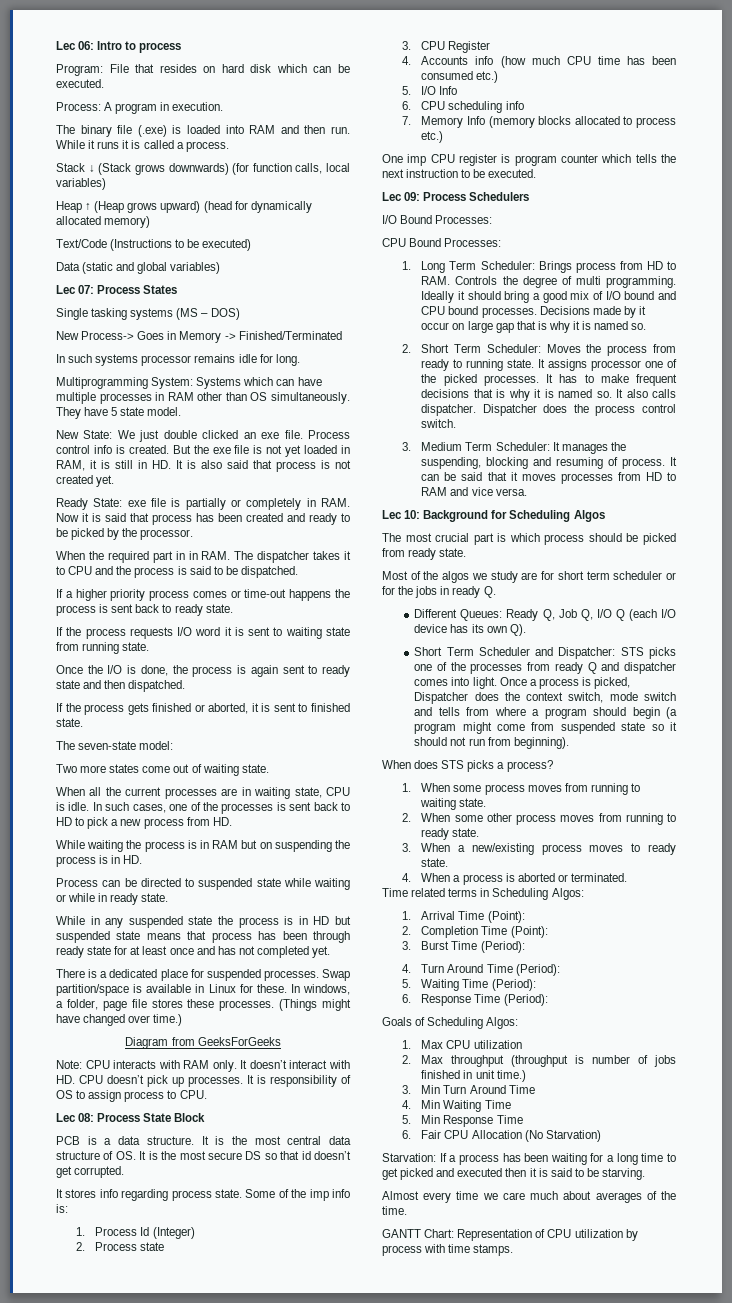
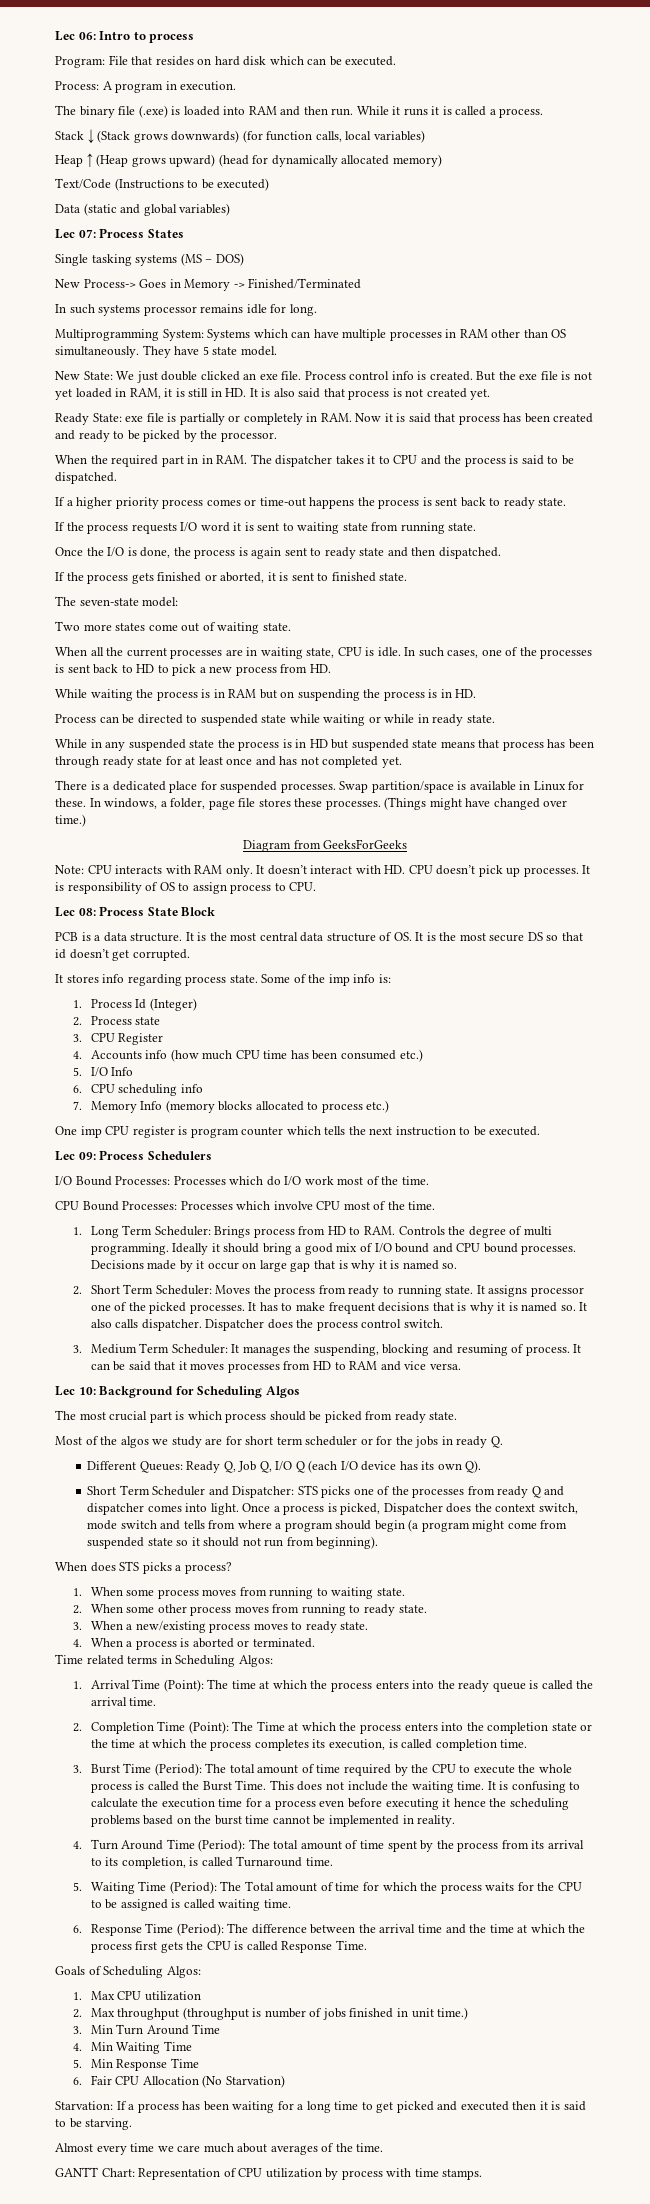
- I/O Bound Processes:
- CPU Bound Processes:
+ I/O Bound Processes: Processes which do I/O work most of the time.
+ CPU Bound Processes: Processes which involve CPU most of the time.
- 1. Arrival Time (Point):
- 2. Completion Time (Point):
- 3. Burst Time (Period):
+ 1. Arrival Time (Point): The time at which the process enters into the ready queue is called the arrival time.
+ 2. Completion Time (Point): The Time at which the process enters into the completion state or the time at which the process completes its execution, is called completion time.
+ 3. Burst Time (Period): The total amount of time required by the CPU to execute the whole process is called the Burst Time. This does not include the waiting time. It is confusing to calculate the execution time for a process even before executing it hence the scheduling problems based on the burst time cannot be implemented in reality.
- 4. Turn Around Time (Period):
- 5. Waiting Time (Period):
- 6. Response Time (Period):
+ 4. Turn Around Time (Period): The total amount of time spent by the process from its arrival to its completion, is called Turnaround time.
+ 5. Waiting Time (Period): The Total amount of time for which the process waits for the CPU to be assigned is called waiting time.
+ 6. Response Time (Period): The difference between the arrival time and the time at which the process first gets the CPU is called Response Time.

